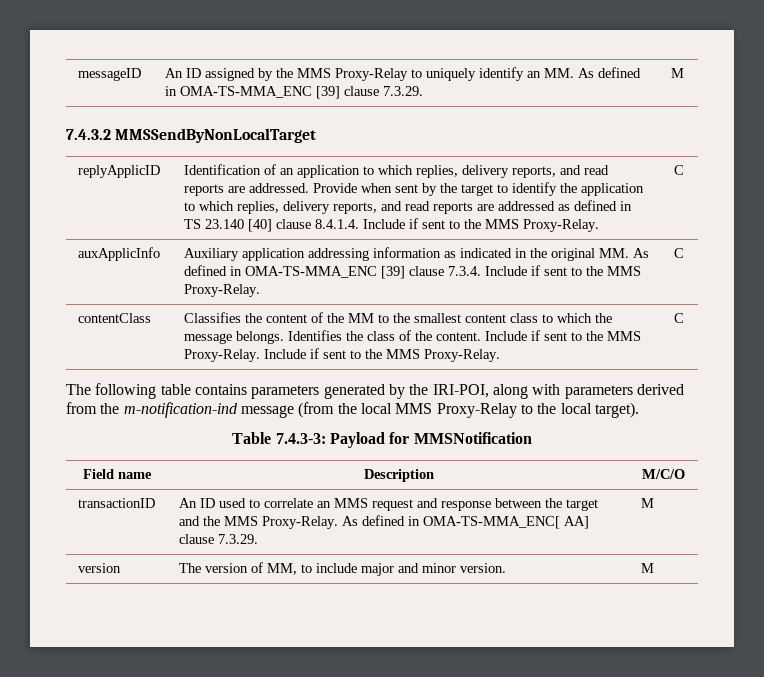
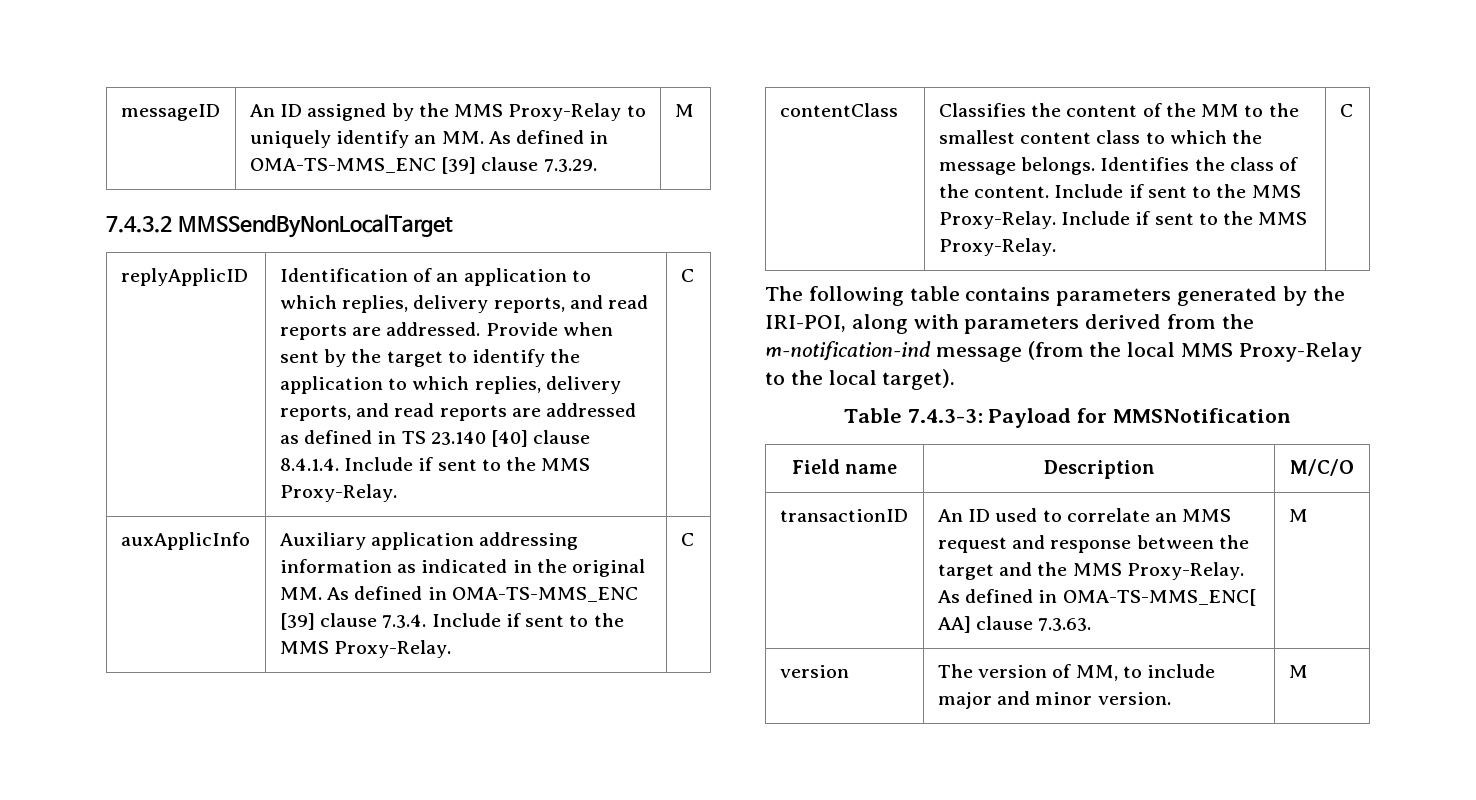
- messageID | An ID assigned by the MMS Proxy-Relay to uniquely identify an MM. As defined in OMA-TS-MMA_ENC [39] clause 7.3.29. | M
+ messageID | An ID assigned by the MMS Proxy-Relay to uniquely identify an MM. As defined in OMA-TS-MMS_ENC [39] clause 7.3.29. | M
- auxApplicInfo | Auxiliary application addressing information as indicated in the original MM. As defined in OMA-TS-MMA_ENC [39] clause 7.3.4. Include if sent to the MMS Proxy-Relay. | C
+ auxApplicInfo | Auxiliary application addressing information as indicated in the original MM. As defined in OMA-TS-MMS_ENC [39] clause 7.3.4. Include if sent to the MMS Proxy-Relay. | C
- transactionID | An ID used to correlate an MMS request and response between the target and the MMS Proxy-Relay. As defined in OMA-TS-MMA_ENC[ AA] clause 7.3.29. | M
+ transactionID | An ID used to correlate an MMS request and response between the target and the MMS Proxy-Relay. As defined in OMA-TS-MMS_ENC[ AA] clause 7.3.63. | M

